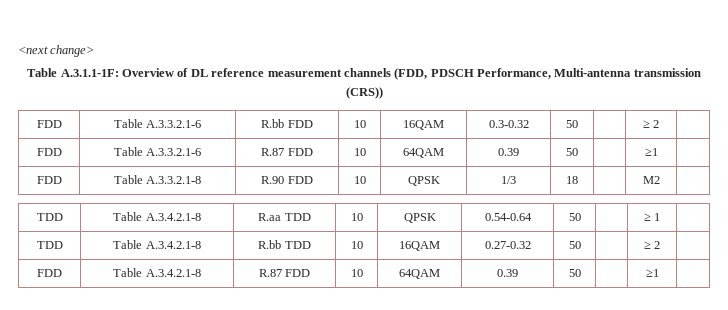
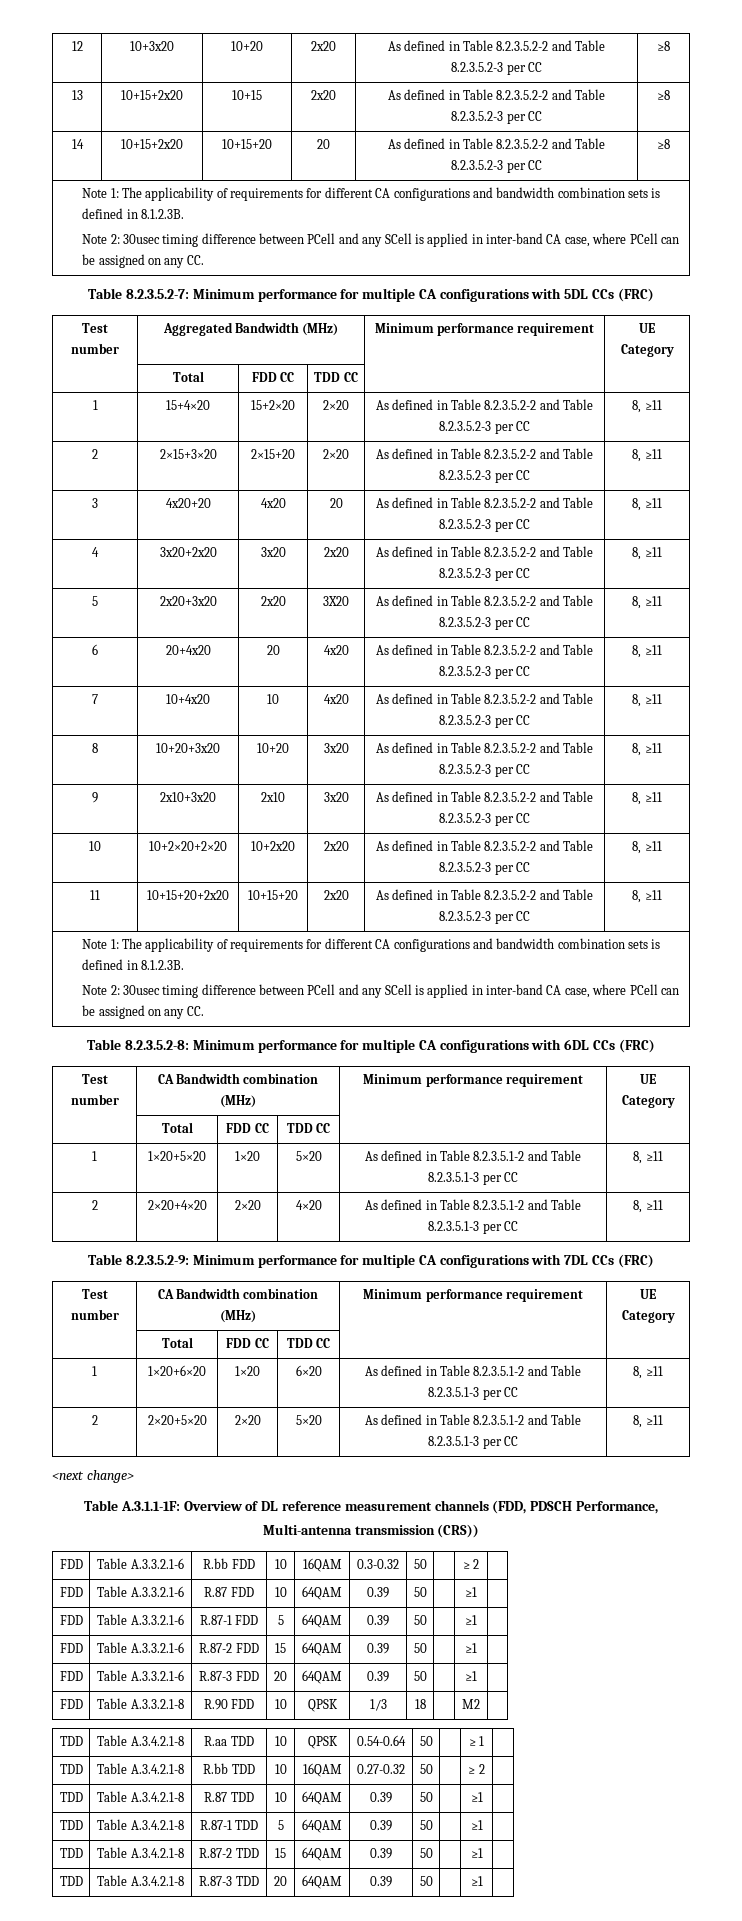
+ 12 | 10+3x20 | 10+20 | 2x20 | As defined in Table 8.2.3.5.2-2 and Table 8.2.3.5.2-3 per CC | ≥8
+ 13 | 10+15+2x20 | 10+15 | 2x20 | As defined in Table 8.2.3.5.2-2 and Table 8.2.3.5.2-3 per CC | ≥8
+ 14 | 10+15+2x20 | 10+15+20 | 20 | As defined in Table 8.2.3.5.2-2 and Table 8.2.3.5.2-3 per CC | ≥8
+ Note 1: The applicability of requirements for different CA configurations and bandwidth combination sets is defined in 8.1.2.3B.
+ Note 2: 30usec timing difference between PCell and any SCell is applied in inter-band CA case, where PCell can be assigned on any CC.
+ Table 8.2.3.5.2-7: Minimum performance for multiple CA configurations with 5DL CCs (FRC)
+ Test number | Aggregated Bandwidth (MHz) | Minimum performance requirement | UE Category
+ | Total | FDD CC | TDD CC | |
+ 1 | 15+4×20 | 15+2×20 | 2×20 | As defined in Table 8.2.3.5.2-2 and Table 8.2.3.5.2-3 per CC | 8, ≥11
+ 2 | 2×15+3×20 | 2×15+20 | 2×20 | As defined in Table 8.2.3.5.2-2 and Table 8.2.3.5.2-3 per CC | 8, ≥11
+ 3 | 4x20+20 | 4x20 | 20 | As defined in Table 8.2.3.5.2-2 and Table 8.2.3.5.2-3 per CC | 8, ≥11
+ 4 | 3x20+2x20 | 3x20 | 2x20 | As defined in Table 8.2.3.5.2-2 and Table 8.2.3.5.2-3 per CC | 8, ≥11
+ 5 | 2x20+3x20 | 2x20 | 3X20 | As defined in Table 8.2.3.5.2-2 and Table 8.2.3.5.2-3 per CC | 8, ≥11
+ 6 | 20+4x20 | 20 | 4x20 | As defined in Table 8.2.3.5.2-2 and Table 8.2.3.5.2-3 per CC | 8, ≥11
+ 7 | 10+4x20 | 10 | 4x20 | As defined in Table 8.2.3.5.2-2 and Table 8.2.3.5.2-3 per CC | 8, ≥11
+ 8 | 10+20+3x20 | 10+20 | 3x20 | As defined in Table 8.2.3.5.2-2 and Table 8.2.3.5.2-3 per CC | 8, ≥11
+ 9 | 2x10+3x20 | 2x10 | 3x20 | As defined in Table 8.2.3.5.2-2 and Table 8.2.3.5.2-3 per CC | 8, ≥11
+ 10 | 10+2×20+2×20 | 10+2x20 | 2x20 | As defined in Table 8.2.3.5.2-2 and Table 8.2.3.5.2-3 per CC | 8, ≥11
+ 11 | 10+15+20+2x20 | 10+15+20 | 2x20 | As defined in Table 8.2.3.5.2-2 and Table 8.2.3.5.2-3 per CC | 8, ≥11
+ Note 1: The applicability of requirements for different CA configurations and bandwidth combination sets is defined in 8.1.2.3B.
+ Note 2: 30usec timing difference between PCell and any SCell is applied in inter-band CA case, where PCell can be assigned on any CC.
+ Table 8.2.3.5.2-8: Minimum performance for multiple CA configurations with 6DL CCs (FRC)
+ Test number | CA Bandwidth combination (MHz) | Minimum performance requirement | UE Category
+ | Total | FDD CC | TDD CC | |
+ 1 | 1×20+5×20 | 1×20 | 5×20 | As defined in Table 8.2.3.5.1-2 and Table 8.2.3.5.1-3 per CC | 8, ≥11
+ 2 | 2×20+4×20 | 2×20 | 4×20 | As defined in Table 8.2.3.5.1-2 and Table 8.2.3.5.1-3 per CC | 8, ≥11
+ Table 8.2.3.5.2-9: Minimum performance for multiple CA configurations with 7DL CCs (FRC)
+ Test number | CA Bandwidth combination (MHz) | Minimum performance requirement | UE Category
+ | Total | FDD CC | TDD CC | |
+ 1 | 1×20+6×20 | 1×20 | 6×20 | As defined in Table 8.2.3.5.1-2 and Table 8.2.3.5.1-3 per CC | 8, ≥11
+ 2 | 2×20+5×20 | 2×20 | 5×20 | As defined in Table 8.2.3.5.1-2 and Table 8.2.3.5.1-3 per CC | 8, ≥11
+ FDD | Table A.3.3.2.1-6 | R.87-1 FDD | 5 | 64QAM | 0.39 | 50 | | ≥1 |
+ FDD | Table A.3.3.2.1-6 | R.87-2 FDD | 15 | 64QAM | 0.39 | 50 | | ≥1 |
+ FDD | Table A.3.3.2.1-6 | R.87-3 FDD | 20 | 64QAM | 0.39 | 50 | | ≥1 |
- FDD | Table A.3.4.2.1-8 | R.87 FDD | 10 | 64QAM | 0.39 | 50 | | ≥1 |
+ TDD | Table A.3.4.2.1-8 | R.87 TDD | 10 | 64QAM | 0.39 | 50 | | ≥1 |
+ TDD | Table A.3.4.2.1-8 | R.87-1 TDD | 5 | 64QAM | 0.39 | 50 | | ≥1 |
+ TDD | Table A.3.4.2.1-8 | R.87-2 TDD | 15 | 64QAM | 0.39 | 50 | | ≥1 |
+ TDD | Table A.3.4.2.1-8 | R.87-3 TDD | 20 | 64QAM | 0.39 | 50 | | ≥1 |

